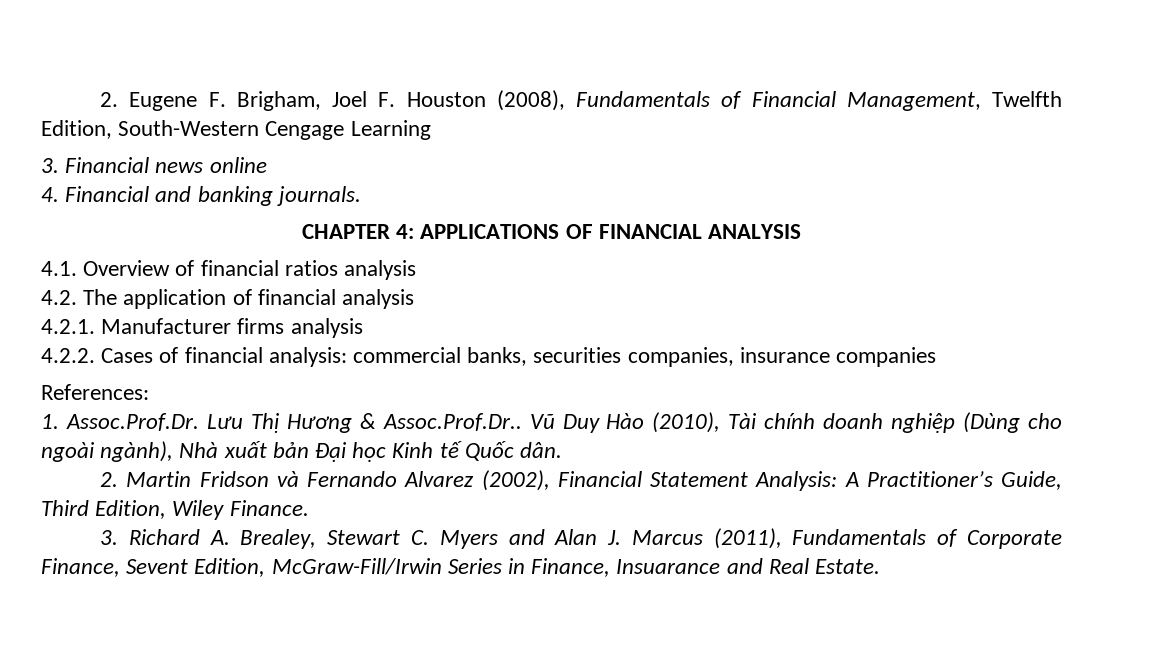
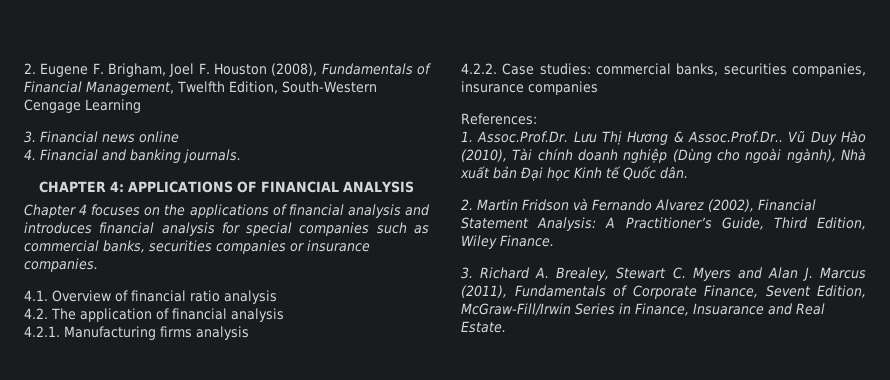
+ Chapter 4 focuses on the applications of financial analysis and introduces financial analysis for special companies such as commercial banks, securities companies or insurance companies.
- 4.1. Overview of financial ratios analysis
+ 4.1. Overview of financial ratio analysis
- 4.2.1. Manufacturer firms analysis
+ 4.2.1. Manufacturing firms analysis
- 4.2.2. Cases of financial analysis: commercial banks, securities companies, insurance companies
+ 4.2.2. Case studies: commercial banks, securities companies, insurance companies

